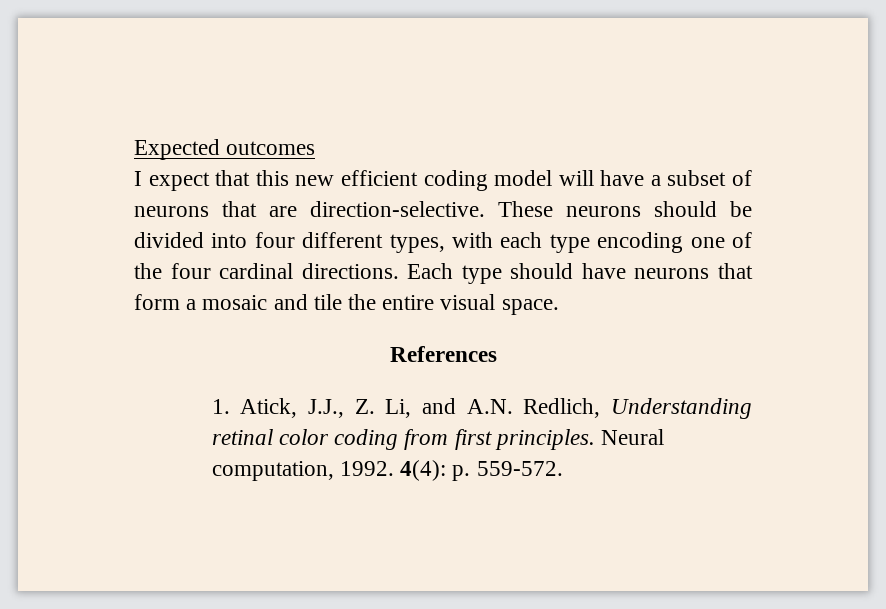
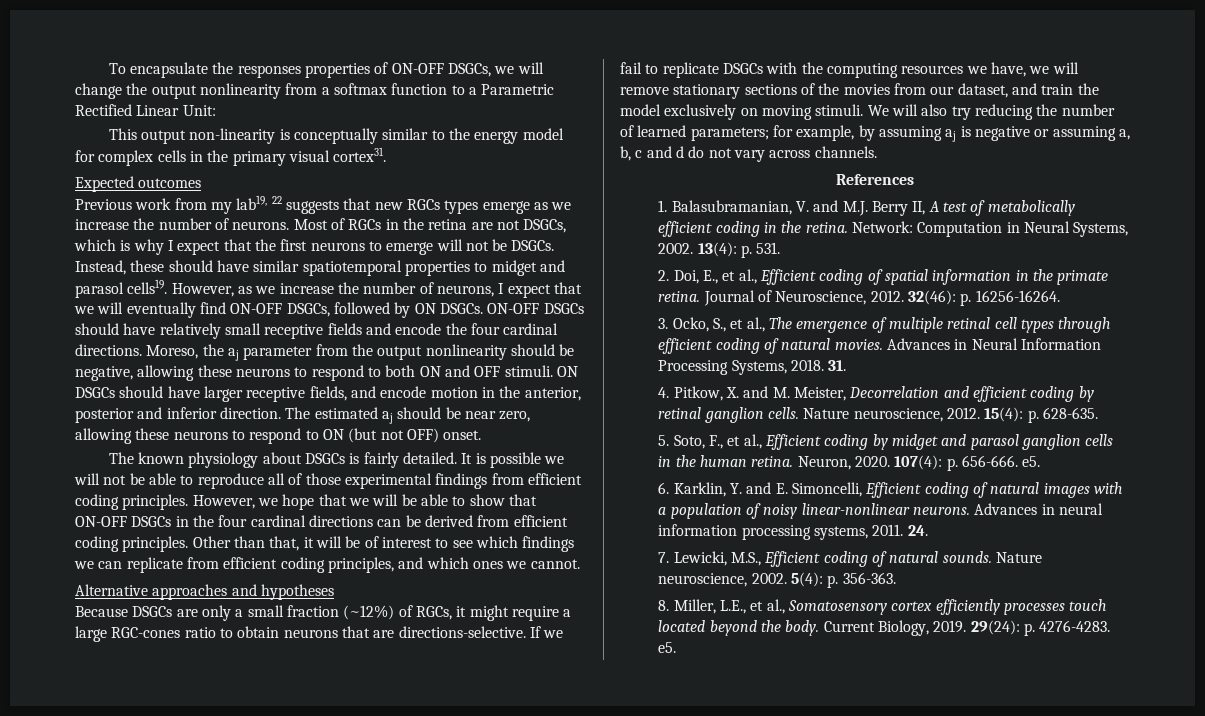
+ To encapsulate the responses properties of ON-OFF DSGCs, we will change the output nonlinearity from a softmax function to a Parametric Rectified Linear Unit:
+ This output non-linearity is conceptually similar to the energy model for complex cells in the primary visual cortex31.
  Expected outcomes
- I expect that this new efficient coding model will have a subset of neurons that are direction-selective. These neurons should be divided into four different types, with each type encoding one of the four cardinal directions. Each type should have neurons that form a mosaic and tile the entire visual space.
+ Previous work from my lab19, 22 suggests that new RGCs types emerge as we increase the number of neurons. Most of RGCs in the retina are not DSGCs, which is why I expect that the first neurons to emerge will not be DSGCs. Instead, these should have similar spatiotemporal properties to midget and parasol cells19. However, as we increase the number of neurons, I expect that we will eventually find ON-OFF DSGCs, followed by ON DSGCs. ON-OFF DSGCs should have relatively small receptive fields and encode the four cardinal directions. Moreso, the aj parameter from the output nonlinearity should be negative, allowing these neurons to respond to both ON and OFF stimuli. ON DSGCs should have larger receptive fields, and encode motion in the anterior, posterior and inferior direction. The estimated aj should be near zero, allowing these neurons to respond to ON (but not OFF) onset.
+ The known physiology about DSGCs is fairly detailed. It is possible we will not be able to reproduce all of those experimental findings from efficient coding principles. However, we hope that we will be able to show that ON-OFF DSGCs in the four cardinal directions can be derived from efficient coding principles. Other than that, it will be of interest to see which findings we can replicate from efficient coding principles, and which ones we cannot.
+ Alternative approaches and hypotheses
+ Because DSGCs are only a small fraction (~12%) of RGCs, it might require a large RGC-cones ratio to obtain neurons that are directions-selective. If we fail to replicate DSGCs with the computing resources we have, we will remove stationary sections of the movies from our dataset, and train the model exclusively on moving stimuli. We will also try reducing the number of learned parameters; for example, by assuming aj is negative or assuming a, b, c and d do not vary across channels.
  References
- 1. Atick, J.J., Z. Li, and A.N. Redlich, Understanding retinal color coding from first principles. Neural computation, 1992. 4(4): p. 559-572.
+ 1. Balasubramanian, V. and M.J. Berry II, A test of metabolically efficient coding in the retina. Network: Computation in Neural Systems, 2002. 13(4): p. 531.
+ 2. Doi, E., et al., Efficient coding of spatial information in the primate retina. Journal of Neuroscience, 2012. 32(46): p. 16256-16264.
+ 3. Ocko, S., et al., The emergence of multiple retinal cell types through efficient coding of natural movies. Advances in Neural Information Processing Systems, 2018. 31.
+ 4. Pitkow, X. and M. Meister, Decorrelation and efficient coding by retinal ganglion cells. Nature neuroscience, 2012. 15(4): p. 628-635.
+ 5. Soto, F., et al., Efficient coding by midget and parasol ganglion cells in the human retina. Neuron, 2020. 107(4): p. 656-666. e5.
+ 6. Karklin, Y. and E. Simoncelli, Efficient coding of natural images with a population of noisy linear-nonlinear neurons. Advances in neural information processing systems, 2011. 24.
+ 7. Lewicki, M.S., Efficient coding of natural sounds. Nature neuroscience, 2002. 5(4): p. 356-363.
+ 8. Miller, L.E., et al., Somatosensory cortex efficiently processes touch located beyond the body. Current Biology, 2019. 29(24): p. 4276-4283. e5.

